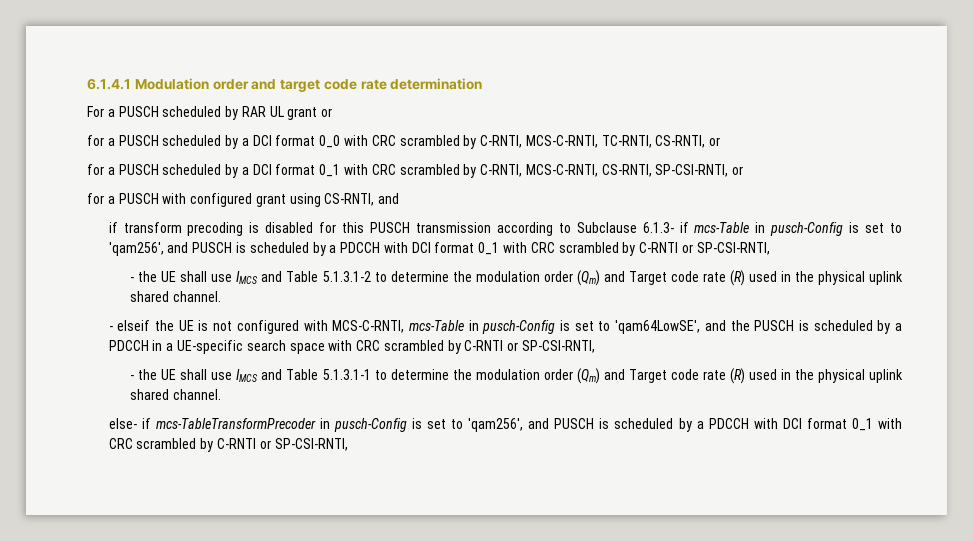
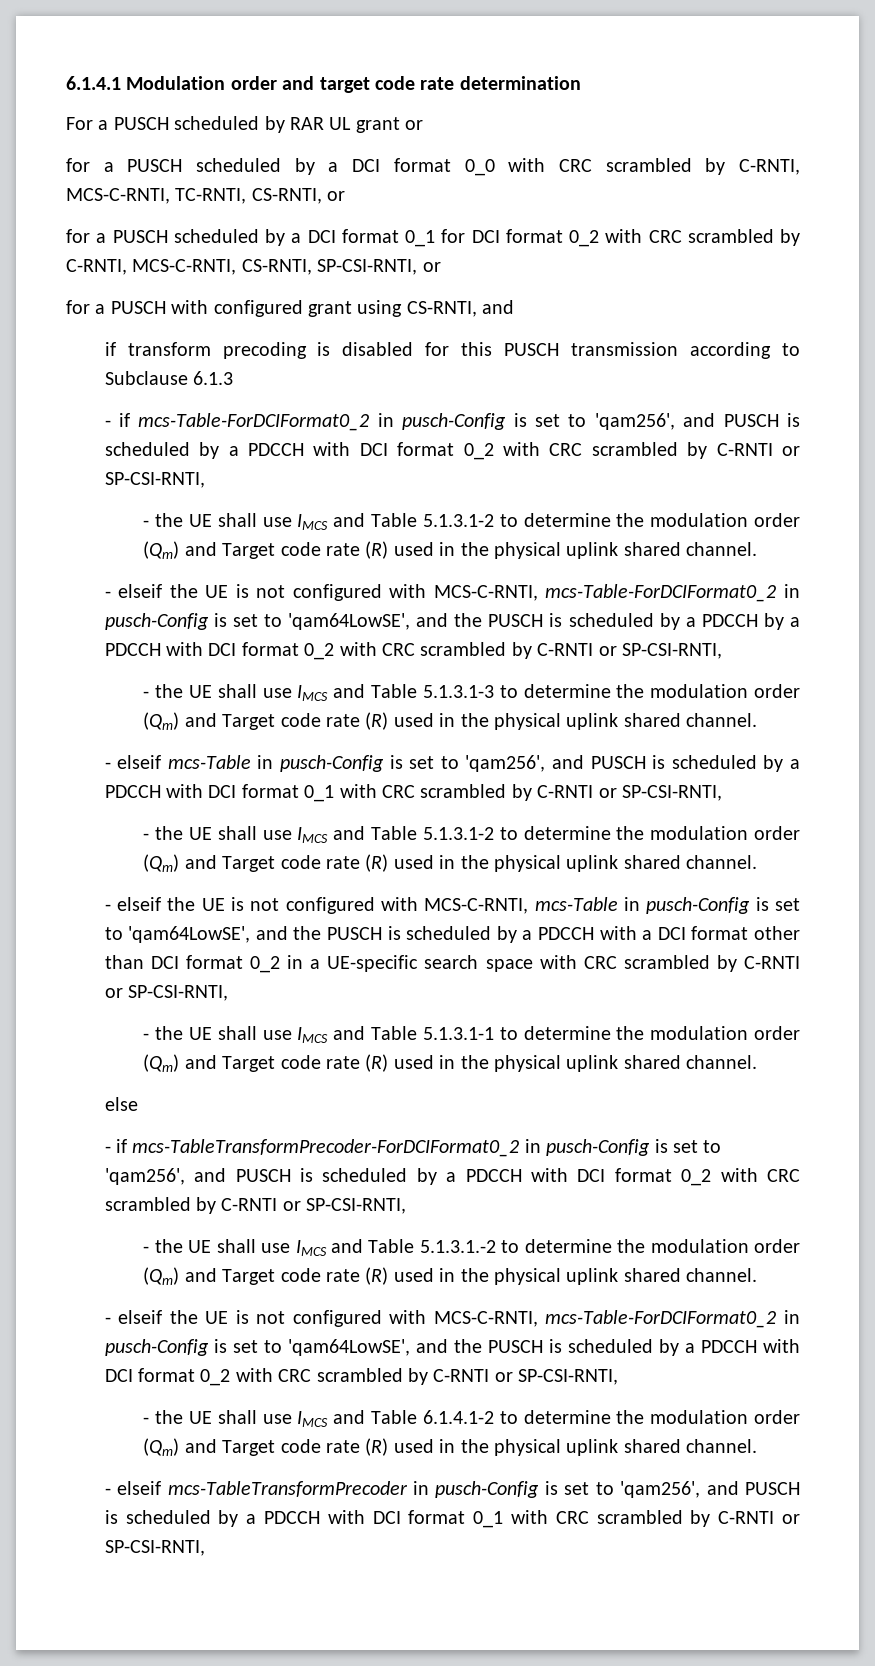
- for a PUSCH scheduled by a DCI format 0_1 with CRC scrambled by C-RNTI, MCS-C-RNTI, CS-RNTI, SP-CSI-RNTI, or
+ for a PUSCH scheduled by a DCI format 0_1 for DCI format 0_2 with CRC scrambled by C-RNTI, MCS-C-RNTI, CS-RNTI, SP-CSI-RNTI, or
- if transform precoding is disabled for this PUSCH transmission according to Subclause 6.1.3- if mcs-Table in pusch-Config is set to 'qam256', and PUSCH is scheduled by a PDCCH with DCI format 0_1 with CRC scrambled by C-RNTI or SP-CSI-RNTI,
+ if transform precoding is disabled for this PUSCH transmission according to Subclause 6.1.3
+ - if mcs-Table-ForDCIFormat0_2 in pusch-Config is set to 'qam256', and PUSCH is scheduled by a PDCCH with DCI format 0_2 with CRC scrambled by C-RNTI or SP-CSI-RNTI,
+ - the UE shall use IMCS and Table 5.1.3.1-2 to determine the modulation order (Qm) and Target code rate (R) used in the physical uplink shared channel.
+ - elseif the UE is not configured with MCS-C-RNTI, mcs-Table-ForDCIFormat0_2 in pusch-Config is set to 'qam64LowSE', and the PUSCH is scheduled by a PDCCH by a PDCCH with DCI format 0_2 with CRC scrambled by C-RNTI or SP-CSI-RNTI,
+ - the UE shall use IMCS and Table 5.1.3.1-3 to determine the modulation order (Qm) and Target code rate (R) used in the physical uplink shared channel.
+ - elseif mcs-Table in pusch-Config is set to 'qam256', and PUSCH is scheduled by a PDCCH with DCI format 0_1 with CRC scrambled by C-RNTI or SP-CSI-RNTI,
- - elseif the UE is not configured with MCS-C-RNTI, mcs-Table in pusch-Config is set to 'qam64LowSE', and the PUSCH is scheduled by a PDCCH in a UE-specific search space with CRC scrambled by C-RNTI or SP-CSI-RNTI,
+ - elseif the UE is not configured with MCS-C-RNTI, mcs-Table in pusch-Config is set to 'qam64LowSE', and the PUSCH is scheduled by a PDCCH with a DCI format other than DCI format 0_2 in a UE-specific search space with CRC scrambled by C-RNTI or SP-CSI-RNTI,
- else- if mcs-TableTransformPrecoder in pusch-Config is set to 'qam256', and PUSCH is scheduled by a PDCCH with DCI format 0_1 with CRC scrambled by C-RNTI or SP-CSI-RNTI,
+ else
+ - if mcs-TableTransformPrecoder-ForDCIFormat0_2 in pusch-Config is set to 'qam256', and PUSCH is scheduled by a PDCCH with DCI format 0_2 with CRC scrambled by C-RNTI or SP-CSI-RNTI,
+ - the UE shall use IMCS and Table 5.1.3.1.-2 to determine the modulation order (Qm) and Target code rate (R) used in the physical uplink shared channel.
+ - elseif the UE is not configured with MCS-C-RNTI, mcs-Table-ForDCIFormat0_2 in pusch-Config is set to 'qam64LowSE', and the PUSCH is scheduled by a PDCCH with DCI format 0_2 with CRC scrambled by C-RNTI or SP-CSI-RNTI,
+ - the UE shall use IMCS and Table 6.1.4.1-2 to determine the modulation order (Qm) and Target code rate (R) used in the physical uplink shared channel.
+ - elseif mcs-TableTransformPrecoder in pusch-Config is set to 'qam256', and PUSCH is scheduled by a PDCCH with DCI format 0_1 with CRC scrambled by C-RNTI or SP-CSI-RNTI,

